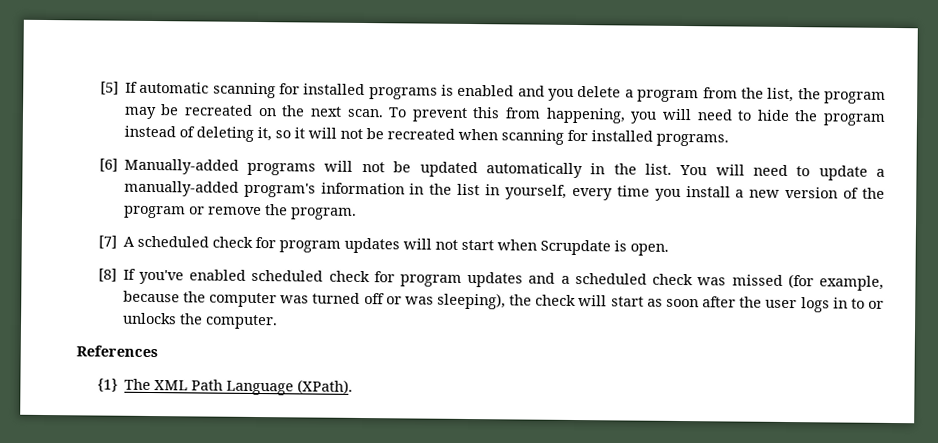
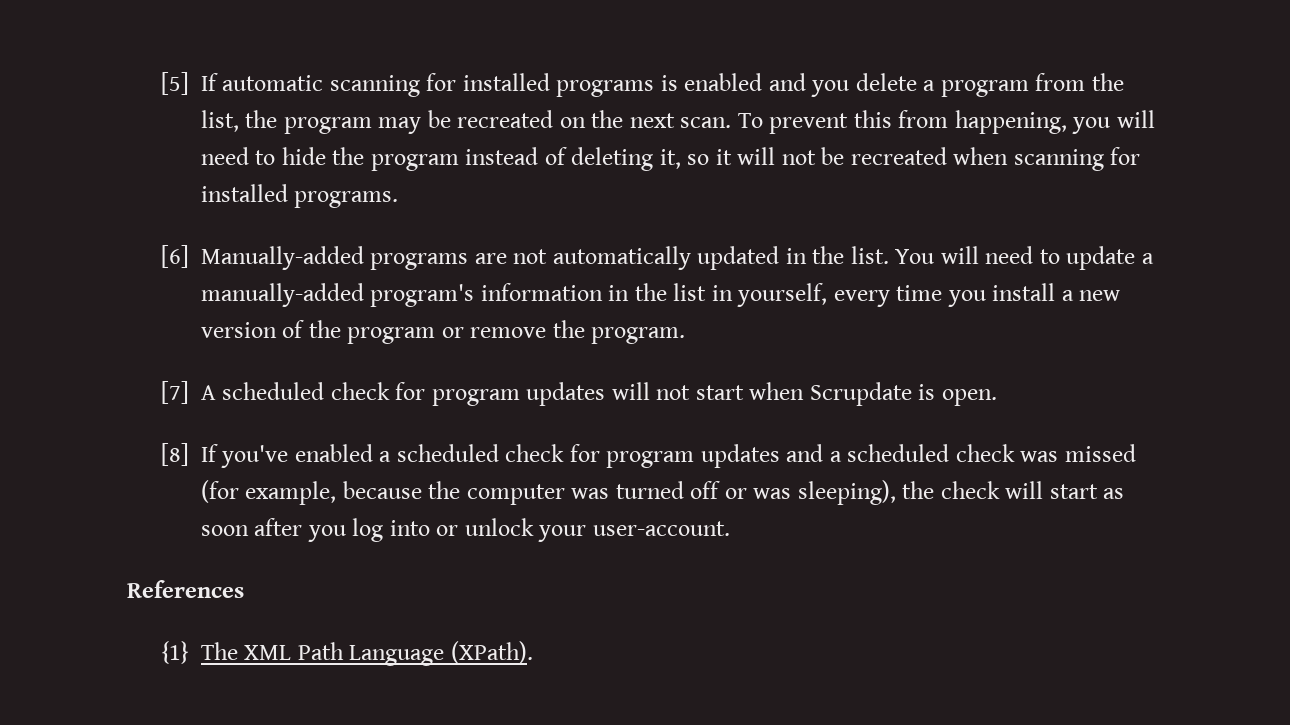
- [6] Manually-added programs will not be updated automatically in the list.
+ [6] Manually-added programs are not automatically updated in the list.
- [8] If you've enabled scheduled check for program updates and a scheduled check was missed (for example, because the computer was turned off or was sleeping), the check will start as soon after the user logs in to or unlocks the computer.
+ [8] If you've enabled a scheduled check for program updates and a scheduled check was missed (for example, because the computer was turned off or was sleeping), the check will start as soon after you log into or unlock your user-account.

